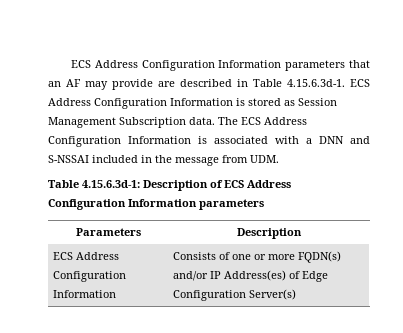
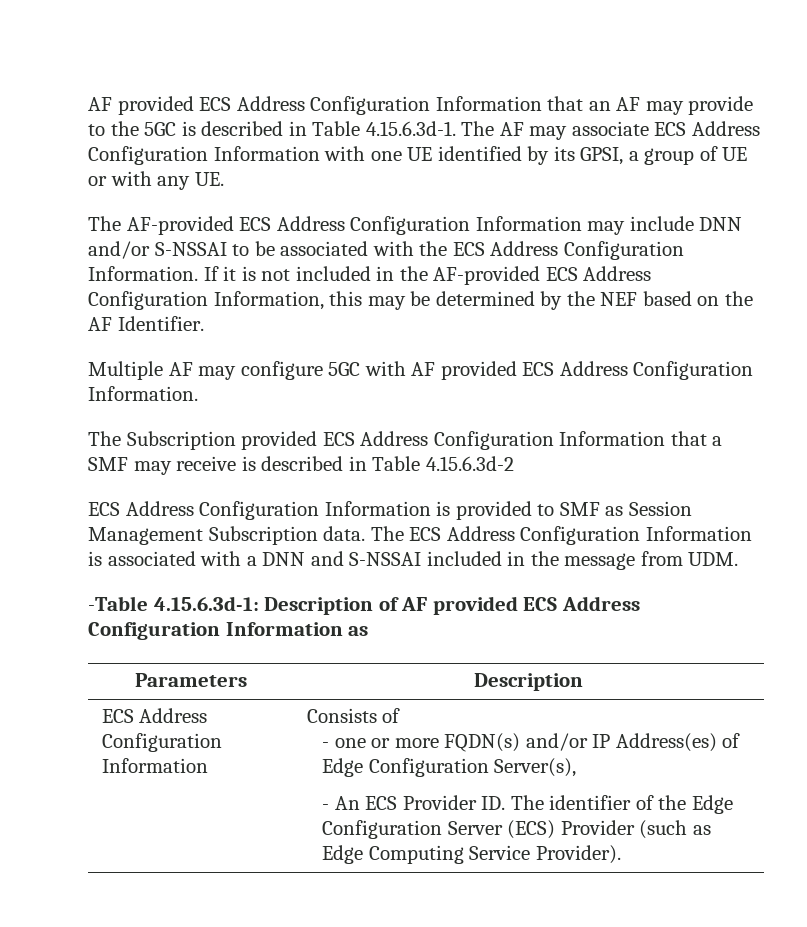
- ECS Address Configuration Information parameters that an AF may provide are described in Table 4.15.6.3d-1. ECS Address Configuration Information is stored as Session Management Subscription data.
+ AF provided ECS Address Configuration Information that an AF may provide to the 5GC is described in Table 4.15.6.3d-1. The AF may associate ECS Address Configuration Information with one UE identified by its GPSI, a group of UE or with any UE.
+ The AF-provided ECS Address Configuration Information may include DNN and/or S-NSSAI to be associated with the ECS Address Configuration Information. If it is not included in the AF-provided ECS Address Configuration Information, this may be determined by the NEF based on the AF Identifier.
+ Multiple AF may configure 5GC with AF provided ECS Address Configuration Information.
+ The Subscription provided ECS Address Configuration Information that a SMF may receive is described in Table 4.15.6.3d-2
+ ECS Address Configuration Information is provided to SMF as Session Management Subscription data.
- Table 4.15.6.3d-1: Description of ECS Address Configuration Information parameters
+ -Table 4.15.6.3d-1: Description of AF provided ECS Address Configuration Information as
- ECS Address Configuration Information | Consists of one or more FQDN(s) and/or IP Address(es) of Edge Configuration Server(s)
+ ECS Address Configuration Information | Consists of
+ - one or more FQDN(s) and/or IP Address(es) of Edge Configuration Server(s),
+ - An ECS Provider ID. The identifier of the Edge Configuration Server (ECS) Provider (such as Edge Computing Service Provider).

